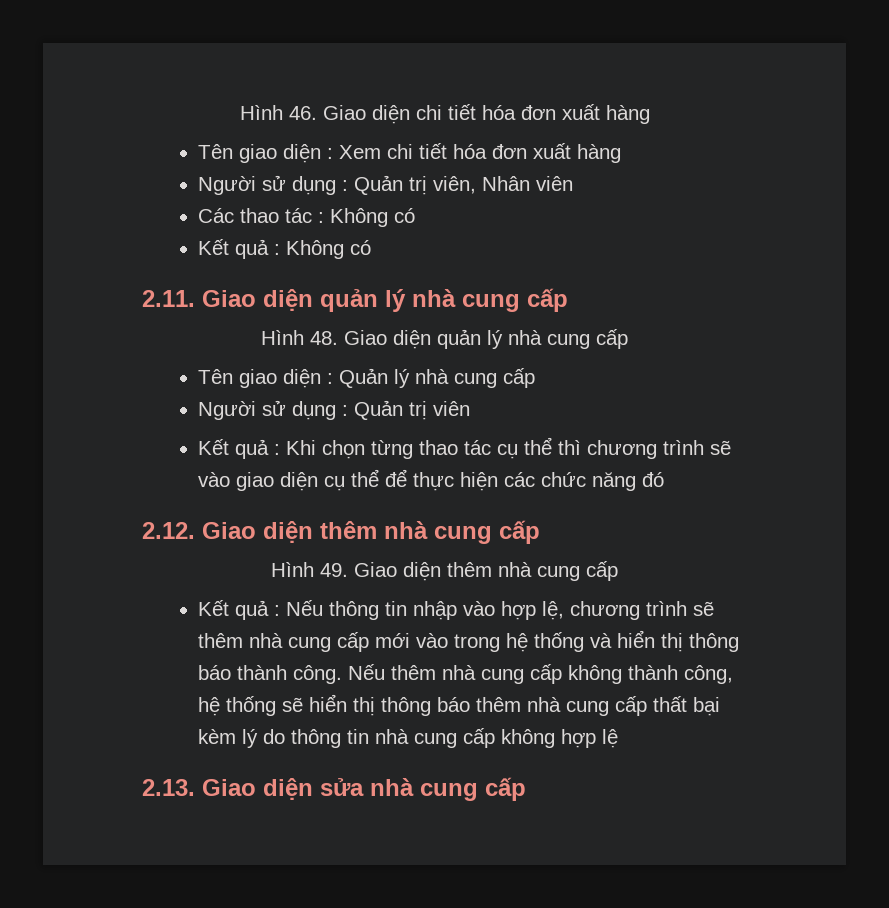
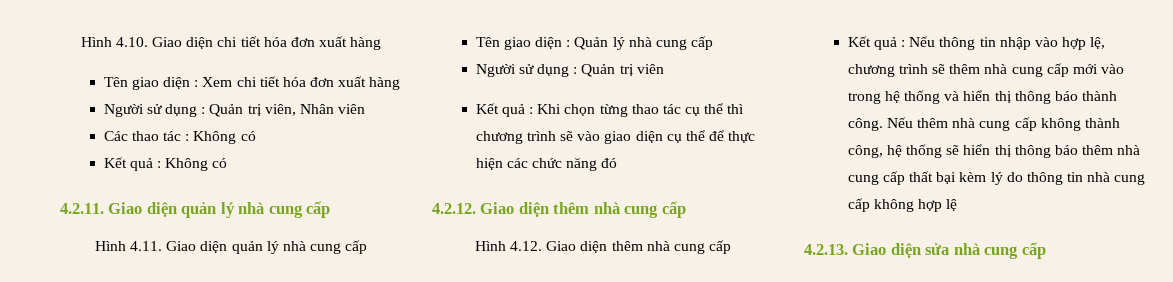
- Hình 46. Giao diện chi tiết hóa đơn xuất hàng
+ Hình 4.10. Giao diện chi tiết hóa đơn xuất hàng
- 2.11. Giao diện quản lý nhà cung cấp
+ 4.2.11. Giao diện quản lý nhà cung cấp
- Hình 48. Giao diện quản lý nhà cung cấp
+ Hình 4.11. Giao diện quản lý nhà cung cấp
- 2.12. Giao diện thêm nhà cung cấp
+ 4.2.12. Giao diện thêm nhà cung cấp
- Hình 49. Giao diện thêm nhà cung cấp
+ Hình 4.12. Giao diện thêm nhà cung cấp
- 2.13. Giao diện sửa nhà cung cấp
+ 4.2.13. Giao diện sửa nhà cung cấp

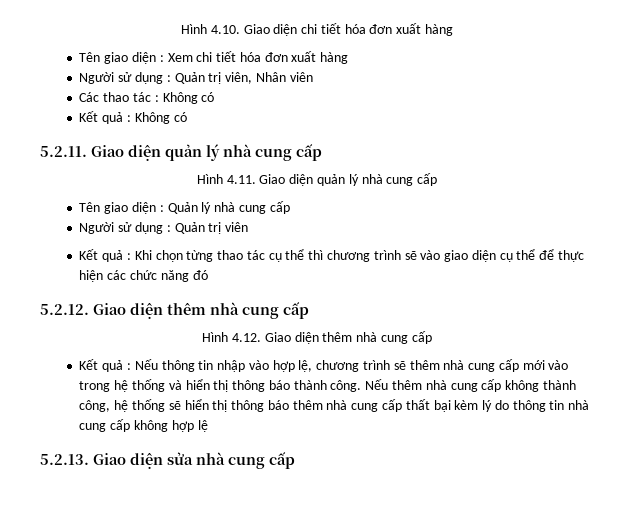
- 4.2.11. Giao diện quản lý nhà cung cấp
+ 5.2.11. Giao diện quản lý nhà cung cấp
- 4.2.12. Giao diện thêm nhà cung cấp
+ 5.2.12. Giao diện thêm nhà cung cấp
- 4.2.13. Giao diện sửa nhà cung cấp
+ 5.2.13. Giao diện sửa nhà cung cấp

